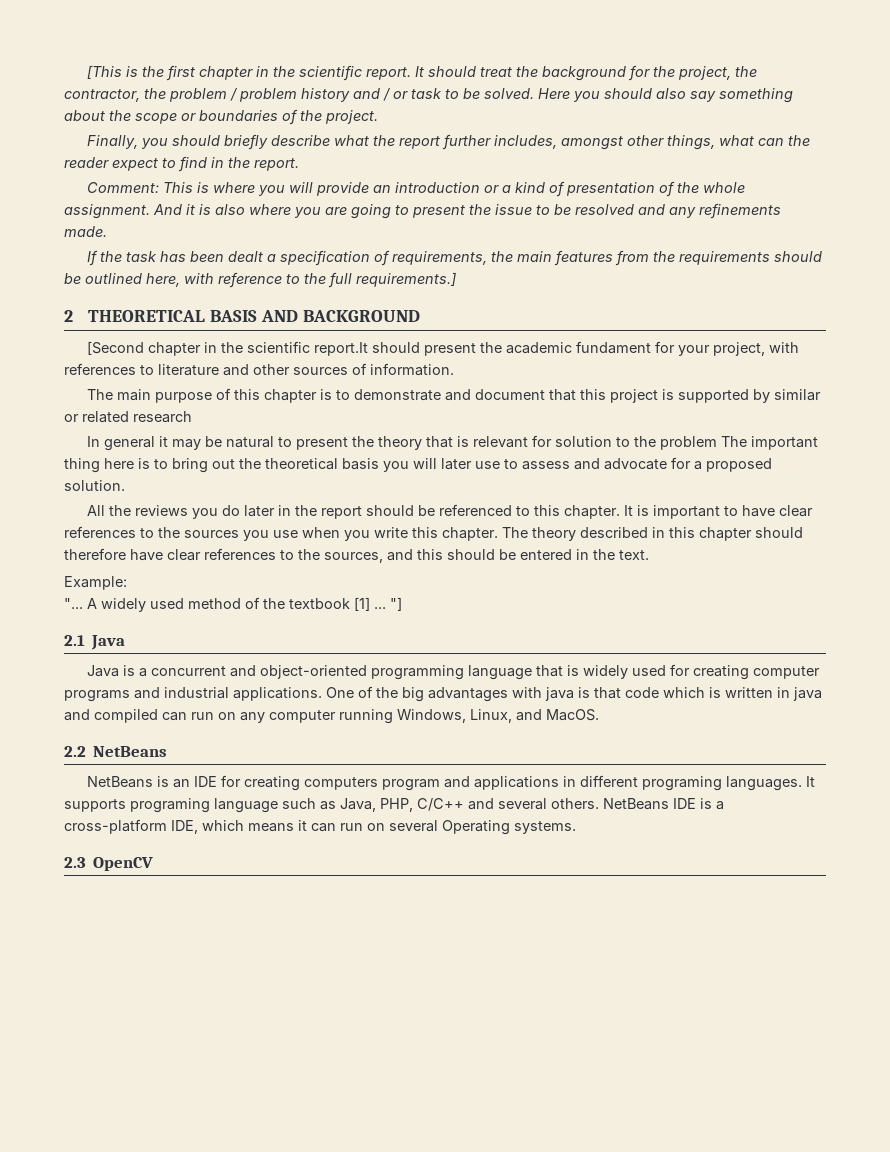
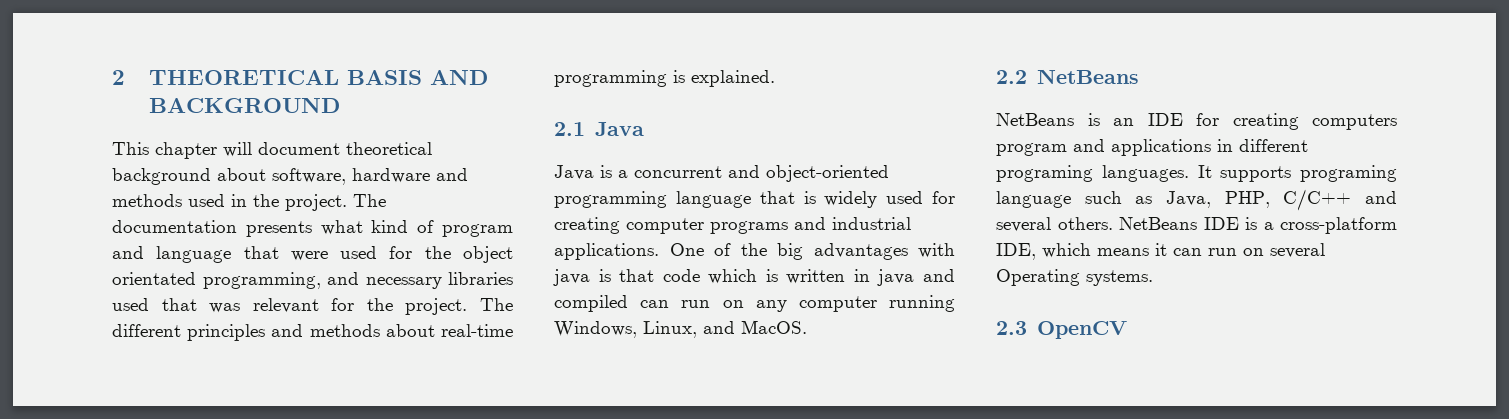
- [This is the first chapter in the scientific report. It should treat the background for the project, the contractor, the problem / problem history and / or task to be solved. Here you should also say something about the scope or boundaries of the project.
- Finally, you should briefly describe what the report further includes, amongst other things, what can the reader expect to find in the report.
- Comment: This is where you will provide an introduction or a kind of presentation of the whole assignment. And it is also where you are going to present the issue to be resolved and any refinements made.
- If the task has been dealt a specification of requirements, the main features from the requirements should be outlined here, with reference to the full requirements.]
- [Second chapter in the scientific report.It should present the academic fundament for your project, with references to literature and other sources of information.
- The main purpose of this chapter is to demonstrate and document that this project is supported by similar or related research
- In general it may be natural to present the theory that is relevant for solution to the problem The important thing here is to bring out the theoretical basis you will later use to assess and advocate for a proposed solution.
- All the reviews you do later in the report should be referenced to this chapter. It is important to have clear references to the sources you use when you write this chapter. The theory described in this chapter should therefore have clear references to the sources, and this should be entered in the text.
- Example:
- "... A widely used method of the textbook [1] ... "]
+ This chapter will document theoretical background about software, hardware and methods used in the project. The documentation presents what kind of program and language that were used for the object orientated programming, and necessary libraries used that was relevant for the project. The different principles and methods about real-time programming is explained.

